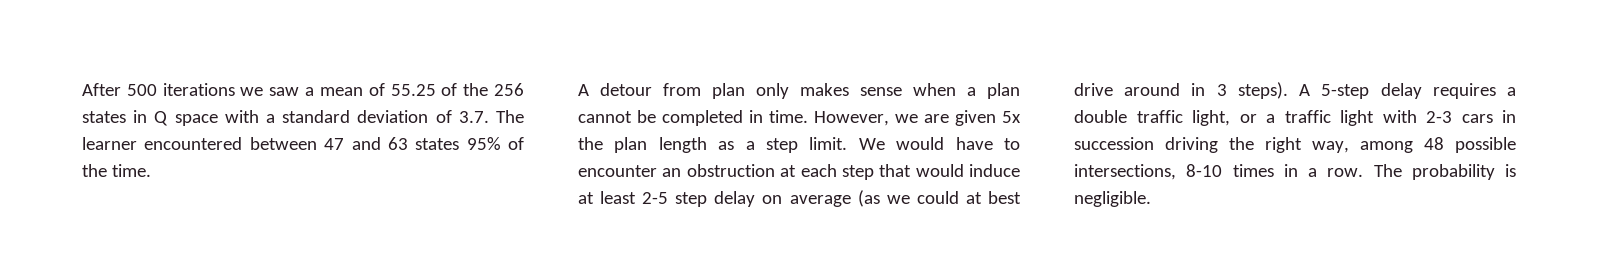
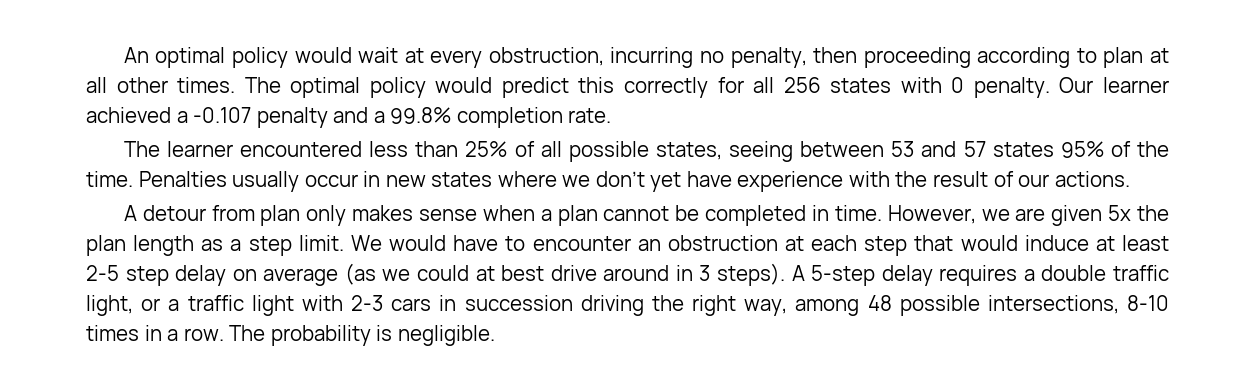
- After 500 iterations we saw a mean of 55.25 of the 256 states in Q space with a standard deviation of 3.7. The learner encountered between 47 and 63 states 95% of the time.
+ An optimal policy would wait at every obstruction, incurring no penalty, then proceeding according to plan at all other times. The optimal policy would predict this correctly for all 256 states with 0 penalty. Our learner achieved a -0.107 penalty and a 99.8% completion rate.
+ The learner encountered less than 25% of all possible states, seeing between 53 and 57 states 95% of the time. Penalties usually occur in new states where we don’t yet have experience with the result of our actions.

